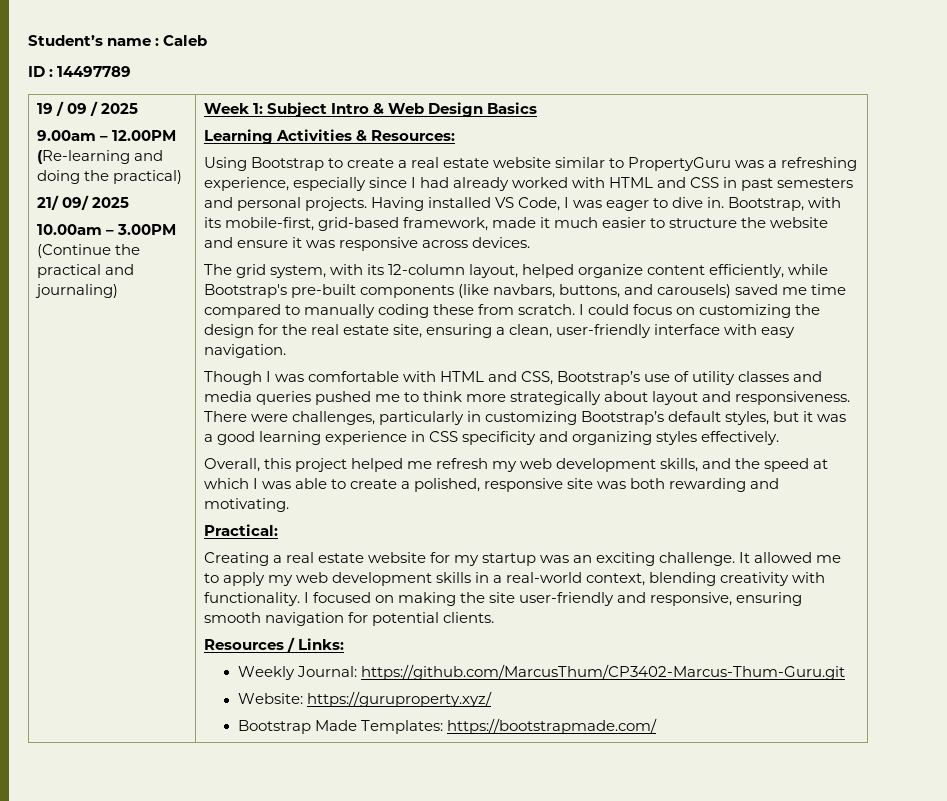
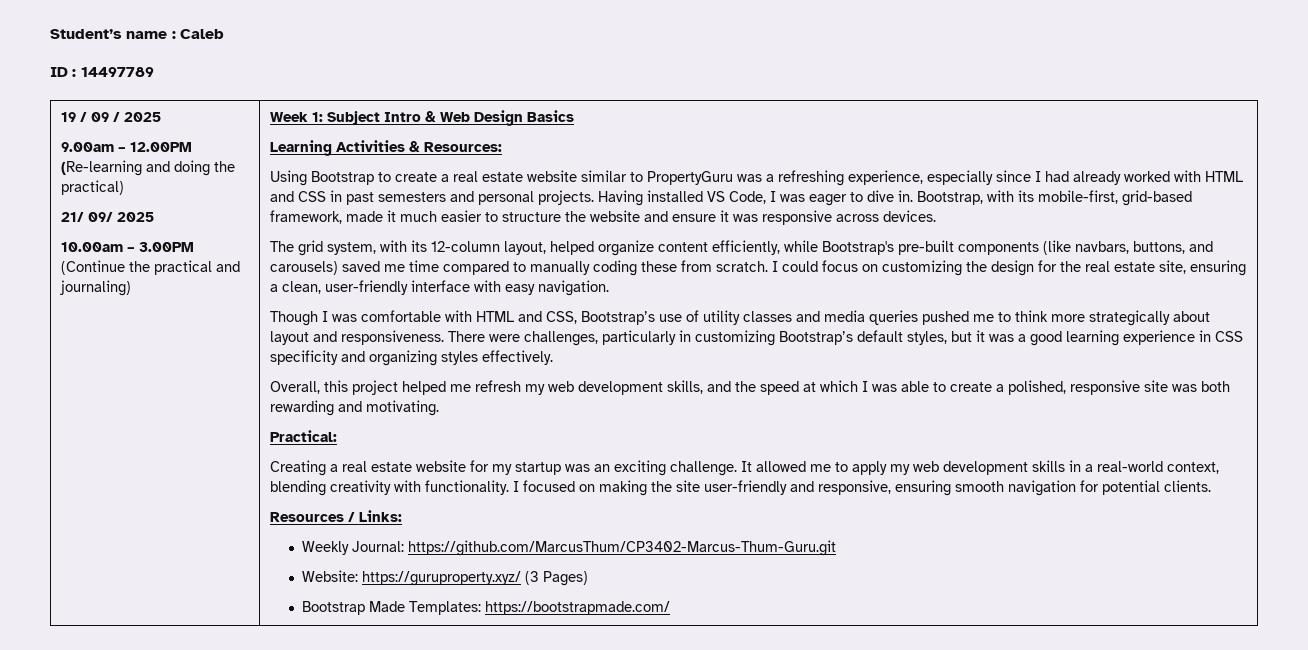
- Website: https://guruproperty.xyz/
+ Website: https://guruproperty.xyz/ (3 Pages)

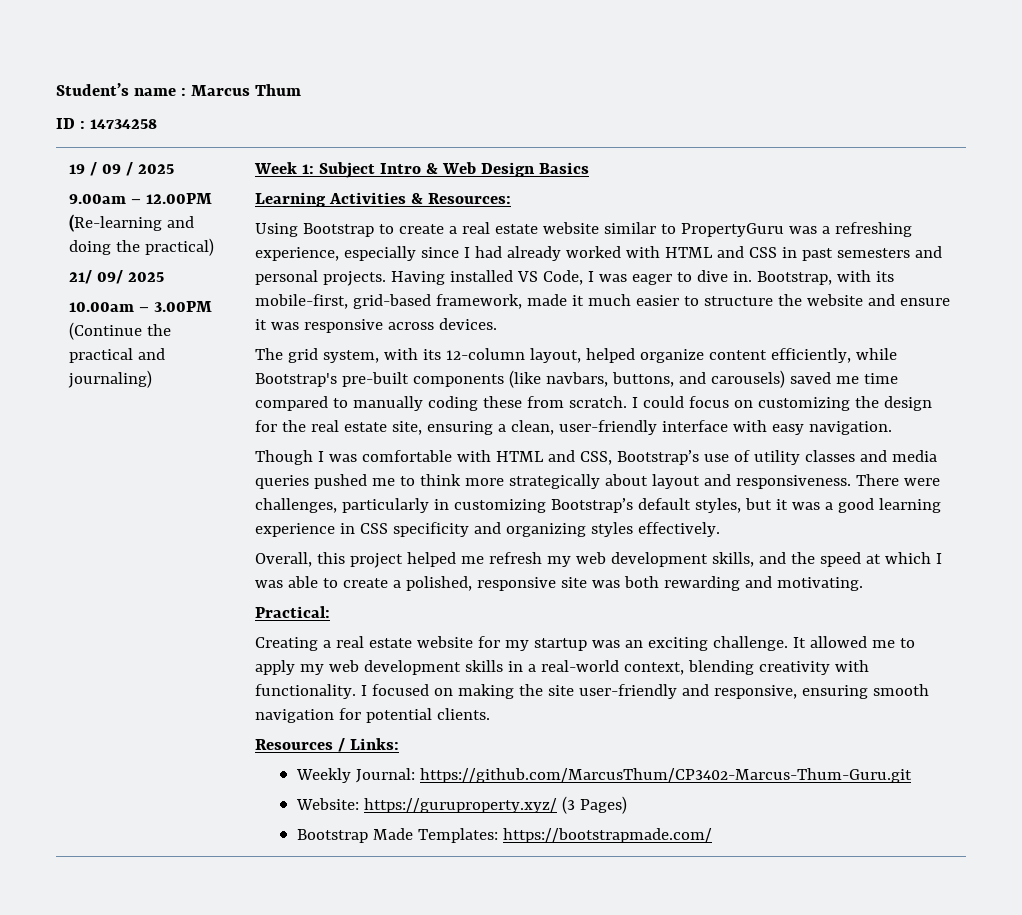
- Student’s name : Caleb
+ Student’s name : Marcus Thum
- ID : 14497789
+ ID : 14734258

